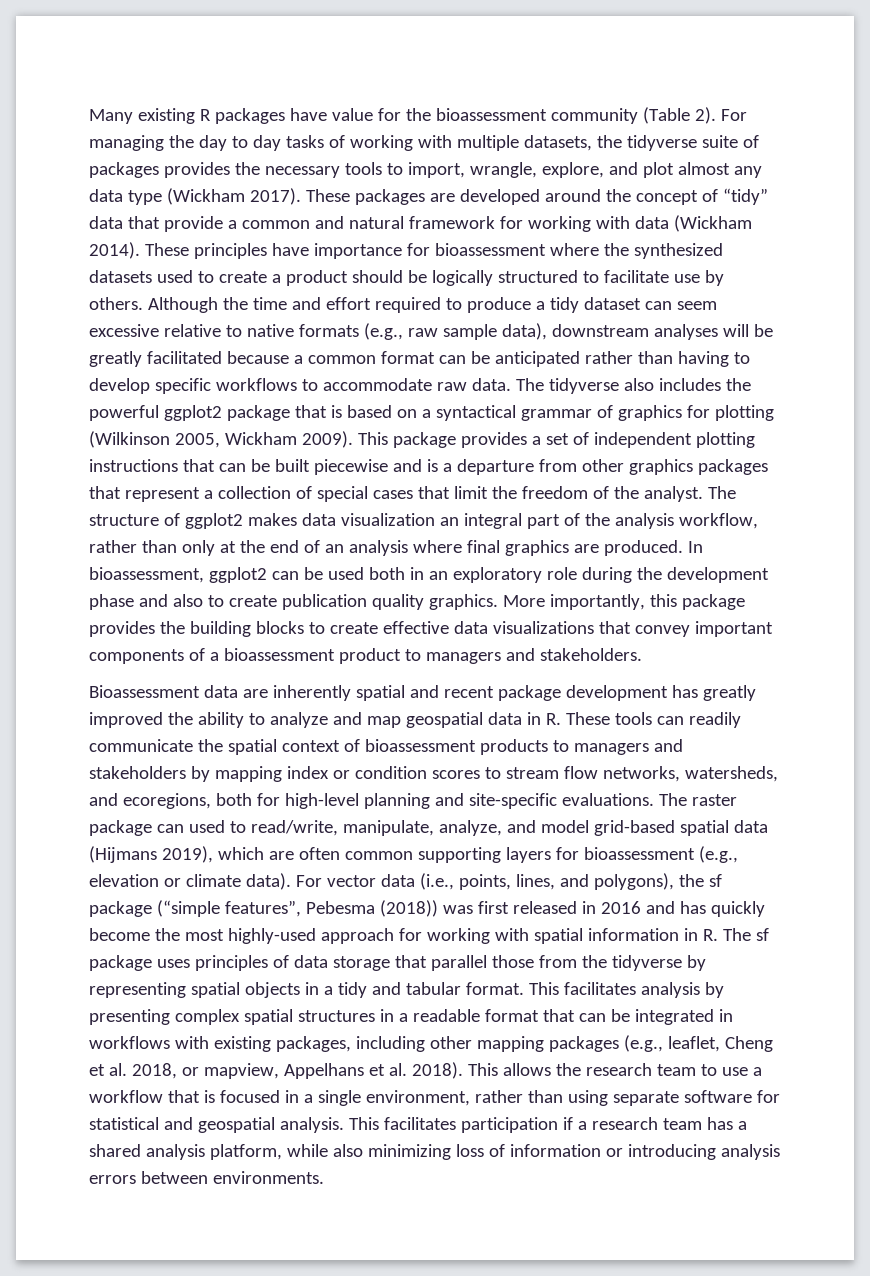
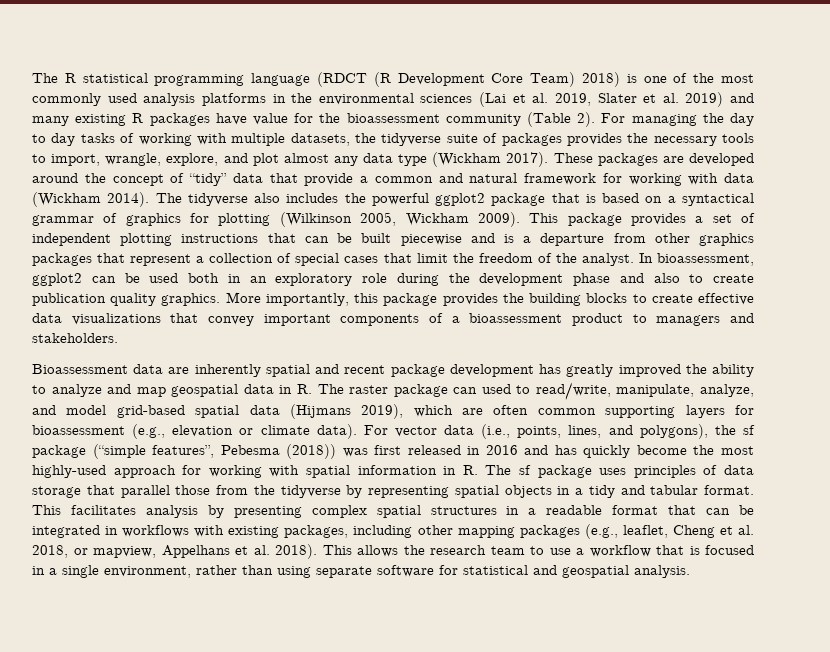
- Many existing R packages have value for the bioassessment community (Table 2).
+ The R statistical programming language (RDCT (R Development Core Team) 2018) is one of the most commonly used analysis platforms in the environmental sciences (Lai et al. 2019, Slater et al. 2019) and many existing R packages have value for the bioassessment community (Table 2).
- These principles have importance for bioassessment where the synthesized datasets used to create a product should be logically structured to facilitate use by others. Although the time and effort required to produce a tidy dataset can seem excessive relative to native formats (e.g., raw sample data), downstream analyses will be greatly facilitated because a common format can be anticipated rather than having to develop specific workflows to accommodate raw data.
- The structure of ggplot2 makes data visualization an integral part of the analysis workflow, rather than only at the end of an analysis where final graphics are produced.
- Bioassessment data are inherently spatial and recent package development has greatly improved the ability to analyze and map geospatial data in R. These tools can readily communicate the spatial context of bioassessment products to managers and stakeholders by mapping index or condition scores to stream flow networks, watersheds, and ecoregions, both for high-level planning and site-specific evaluations. The raster package can used to read/write, manipulate, analyze, and model grid-based spatial data (Hijmans 2019), which are often common supporting layers for bioassessment (e.g., elevation or climate data).
+ Bioassessment data are inherently spatial and recent package development has greatly improved the ability to analyze and map geospatial data in R. The raster package can used to read/write, manipulate, analyze, and model grid-based spatial data (Hijmans 2019), which are often common supporting layers for bioassessment (e.g., elevation or climate data).
- This facilitates participation if a research team has a shared analysis platform, while also minimizing loss of information or introducing analysis errors between environments.

